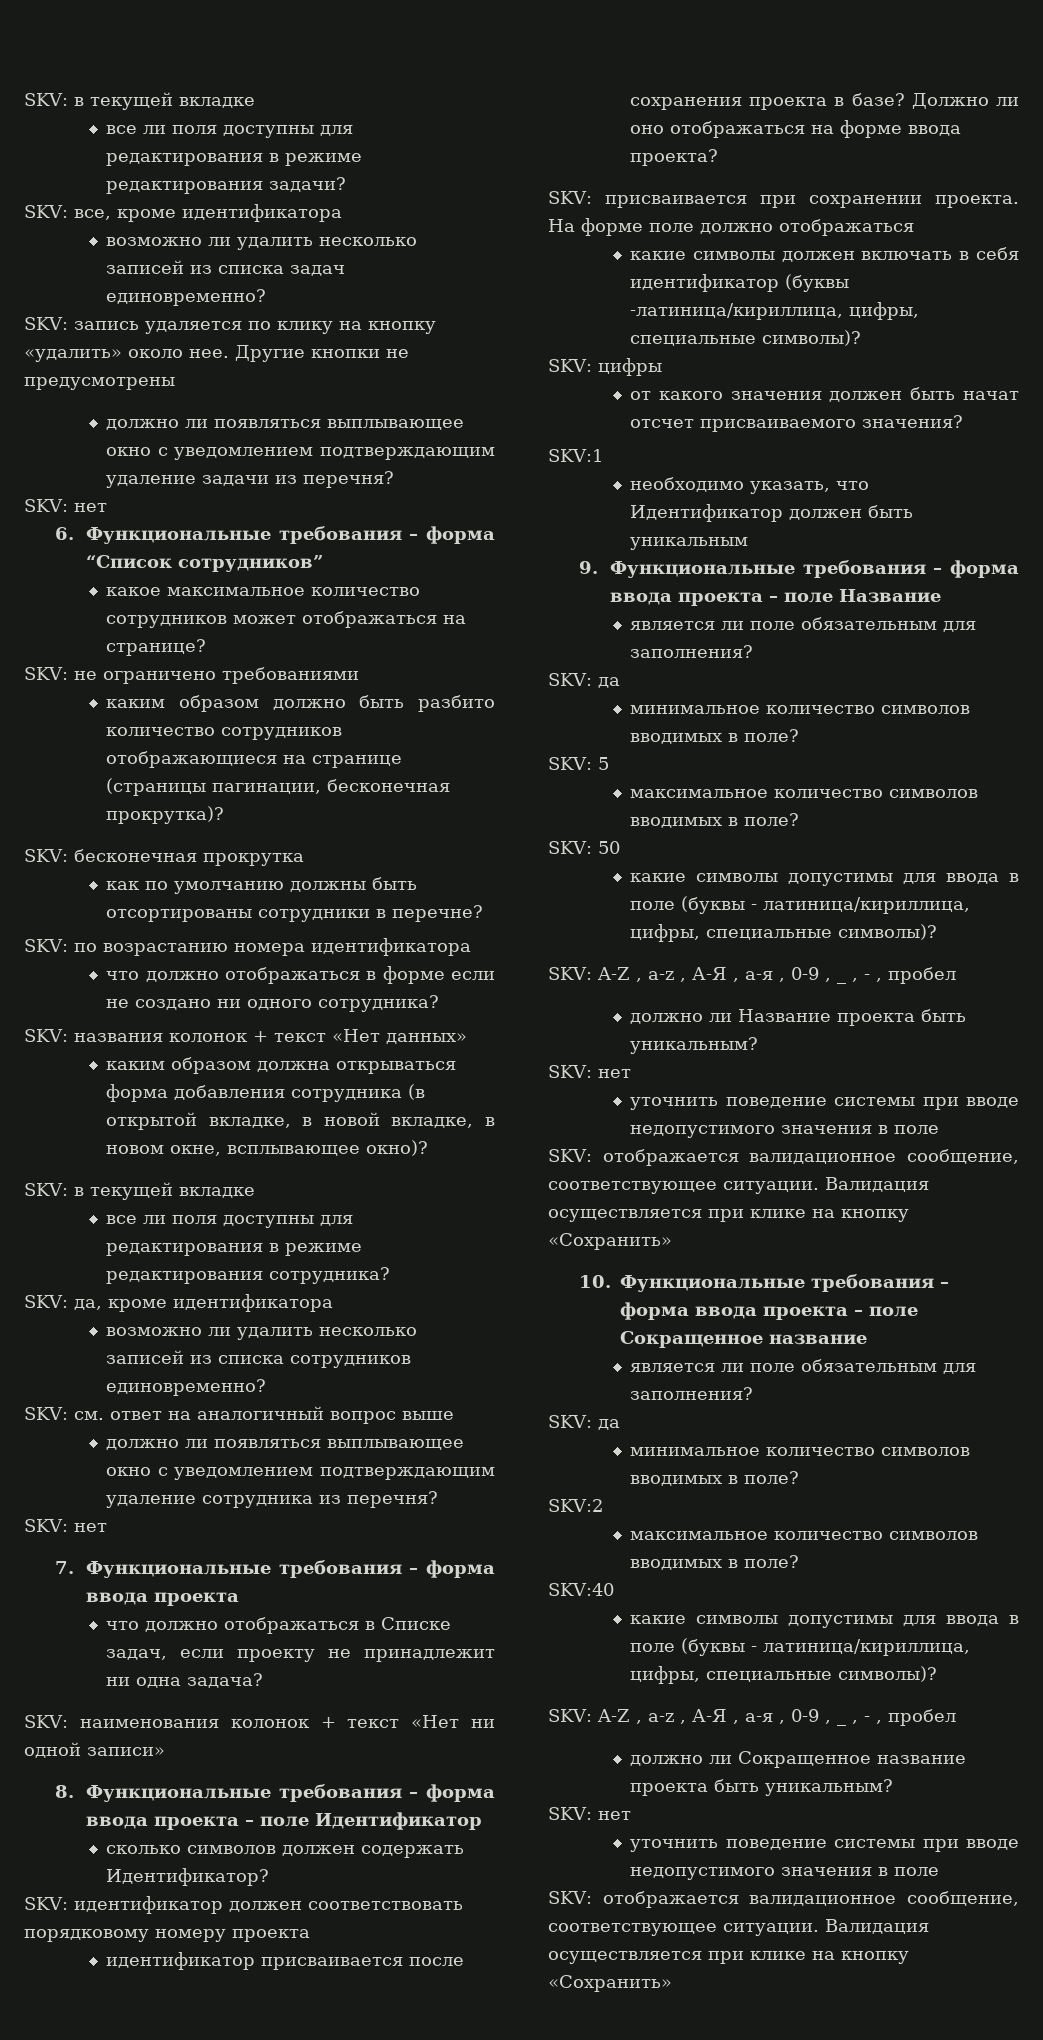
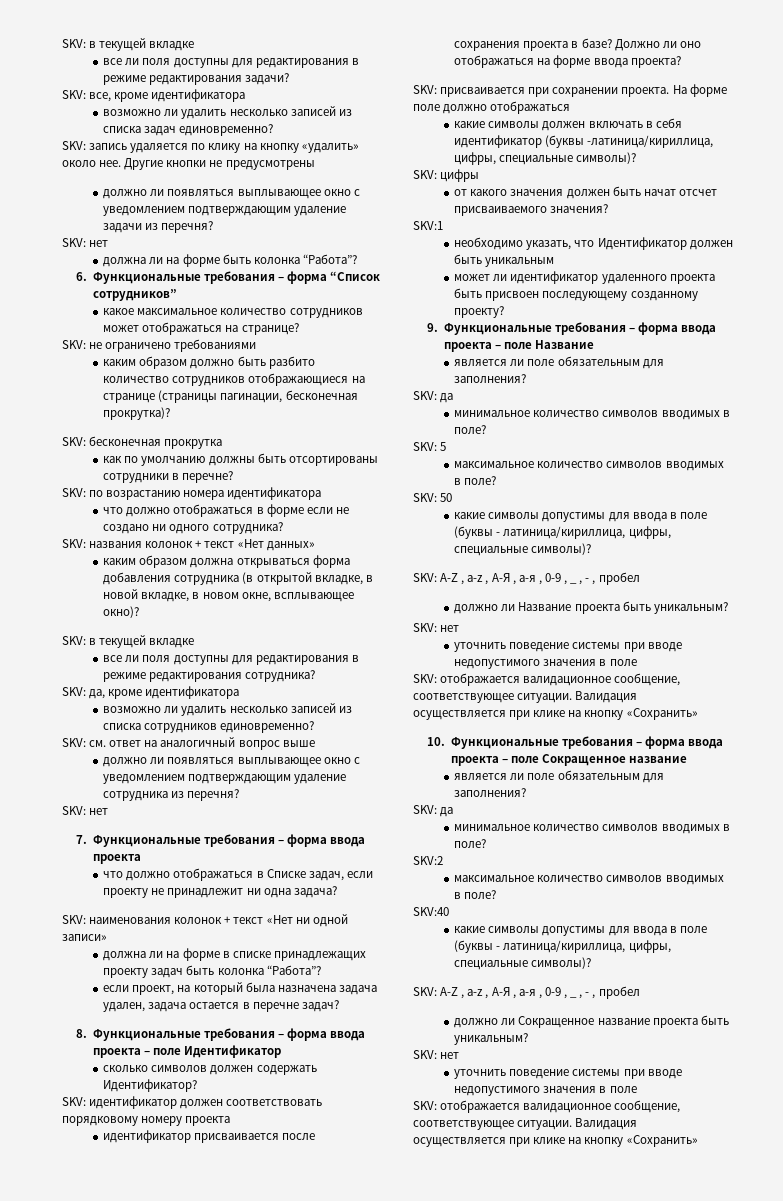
+ должна ли на форме быть колонка “Работа”?
+ должна ли на форме в списке принадлежащих проекту задач быть колонка “Работа”?
+ если проект, на который была назначена задача удален, задача остается в перечне задач?
+ может ли идентификатор удаленного проекта быть присвоен последующему созданному проекту?

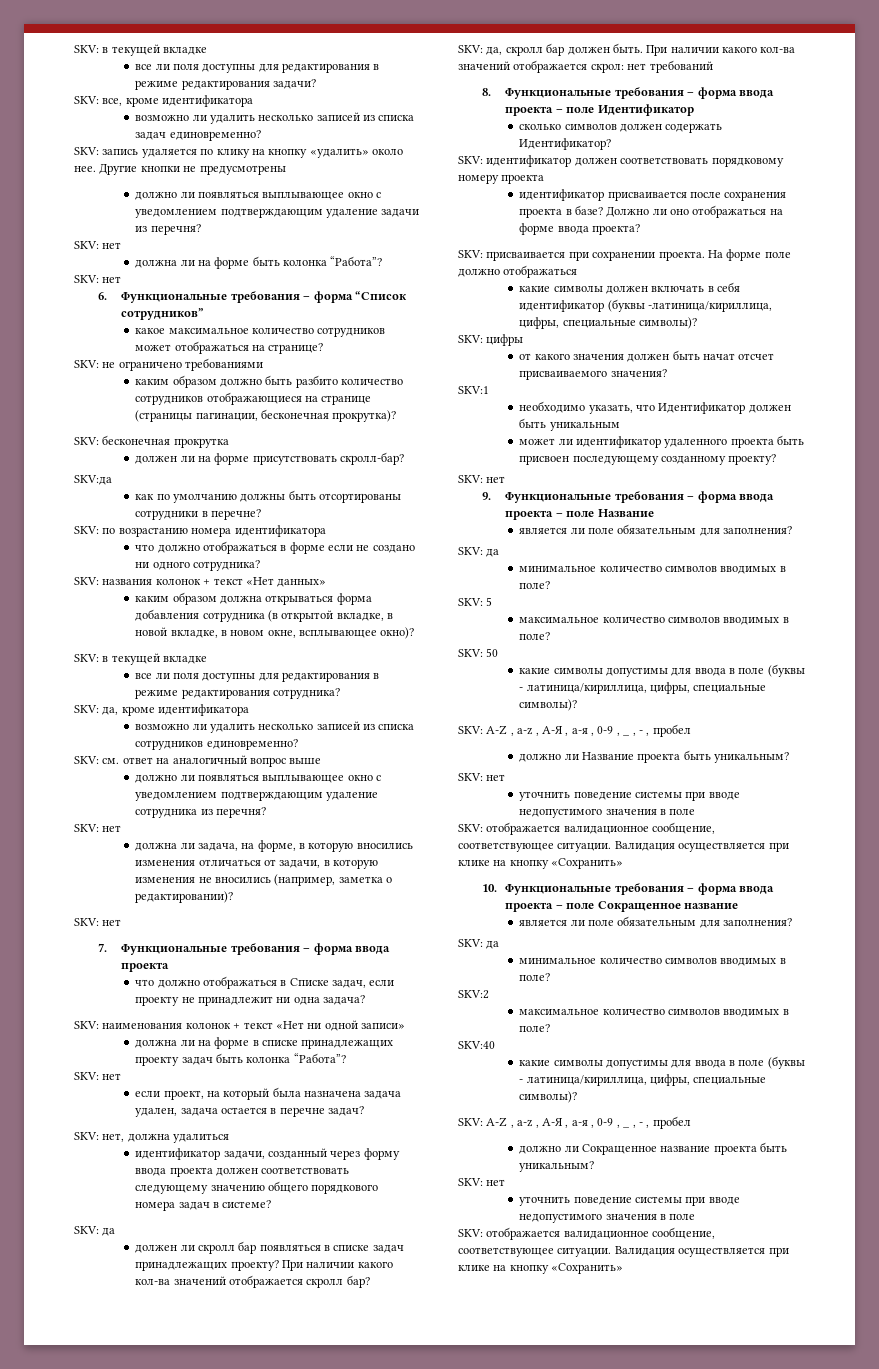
  должна ли на форме быть колонка “Работа”?
+ SKV: нет
+ должен ли на форме присутствовать скролл-бар?
+ SKV:да
+ должна ли задача, на форме, в которую вносились изменения отличаться от задачи, в которую изменения не вносились (например, заметка о редактировании)?
+ SKV: нет
  должна ли на форме в списке принадлежащих проекту задач быть колонка “Работа”?
+ SKV: нет
+ SKV: нет, должна удалиться
+ идентификатор задачи, созданный через форму ввода проекта должен соответствовать следующему значению общего порядкового номера задач в системе?
+ SKV: да
+ должен ли скролл бар появляться в списке задач принадлежащих проекту? При наличии какого кол-ва значений отображается скролл бар?
+ SKV: да, скролл бар должен быть. При наличии какого кол-ва значений отображается скрол: нет требований
  может ли идентификатор удаленного проекта быть присвоен последующему созданному проекту?
+ SKV: нет

